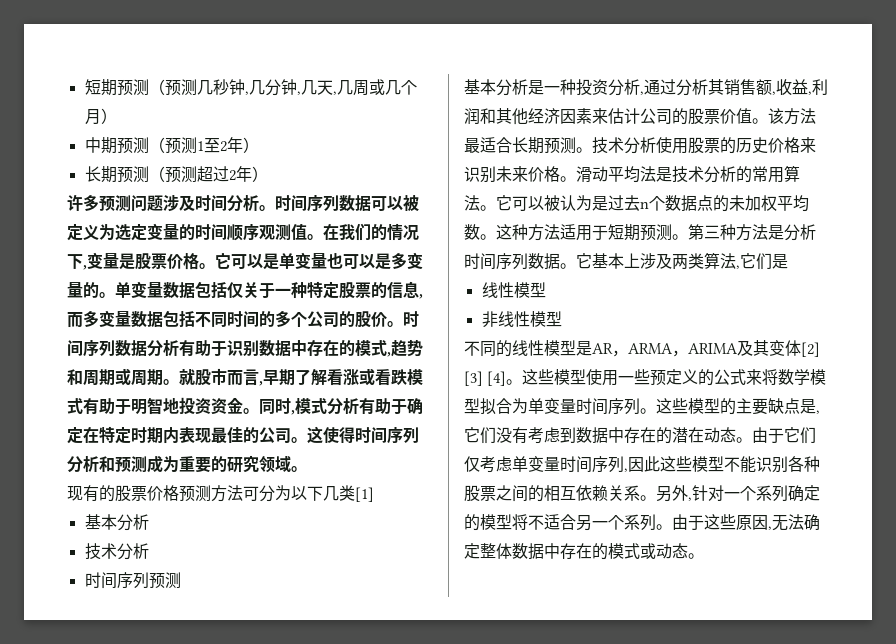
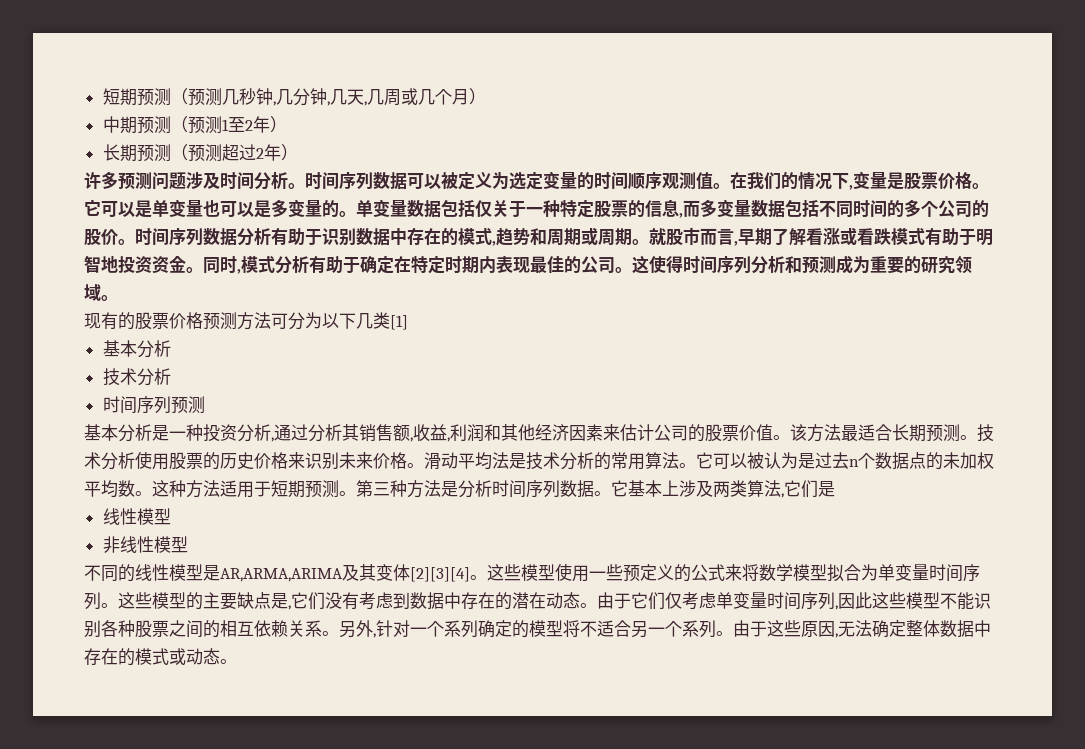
- 不同的线性模型是AR，ARMA，ARIMA及其变体[2] [3] [4]。
+ 不同的线性模型是AR,ARMA,ARIMA及其变体[2][3][4]。

